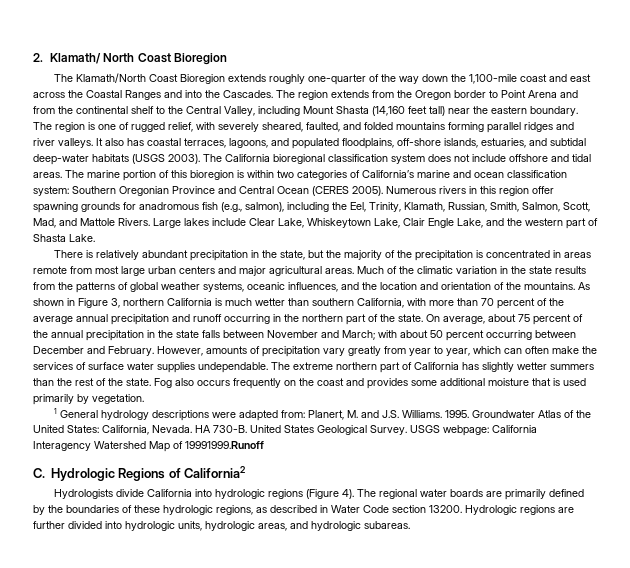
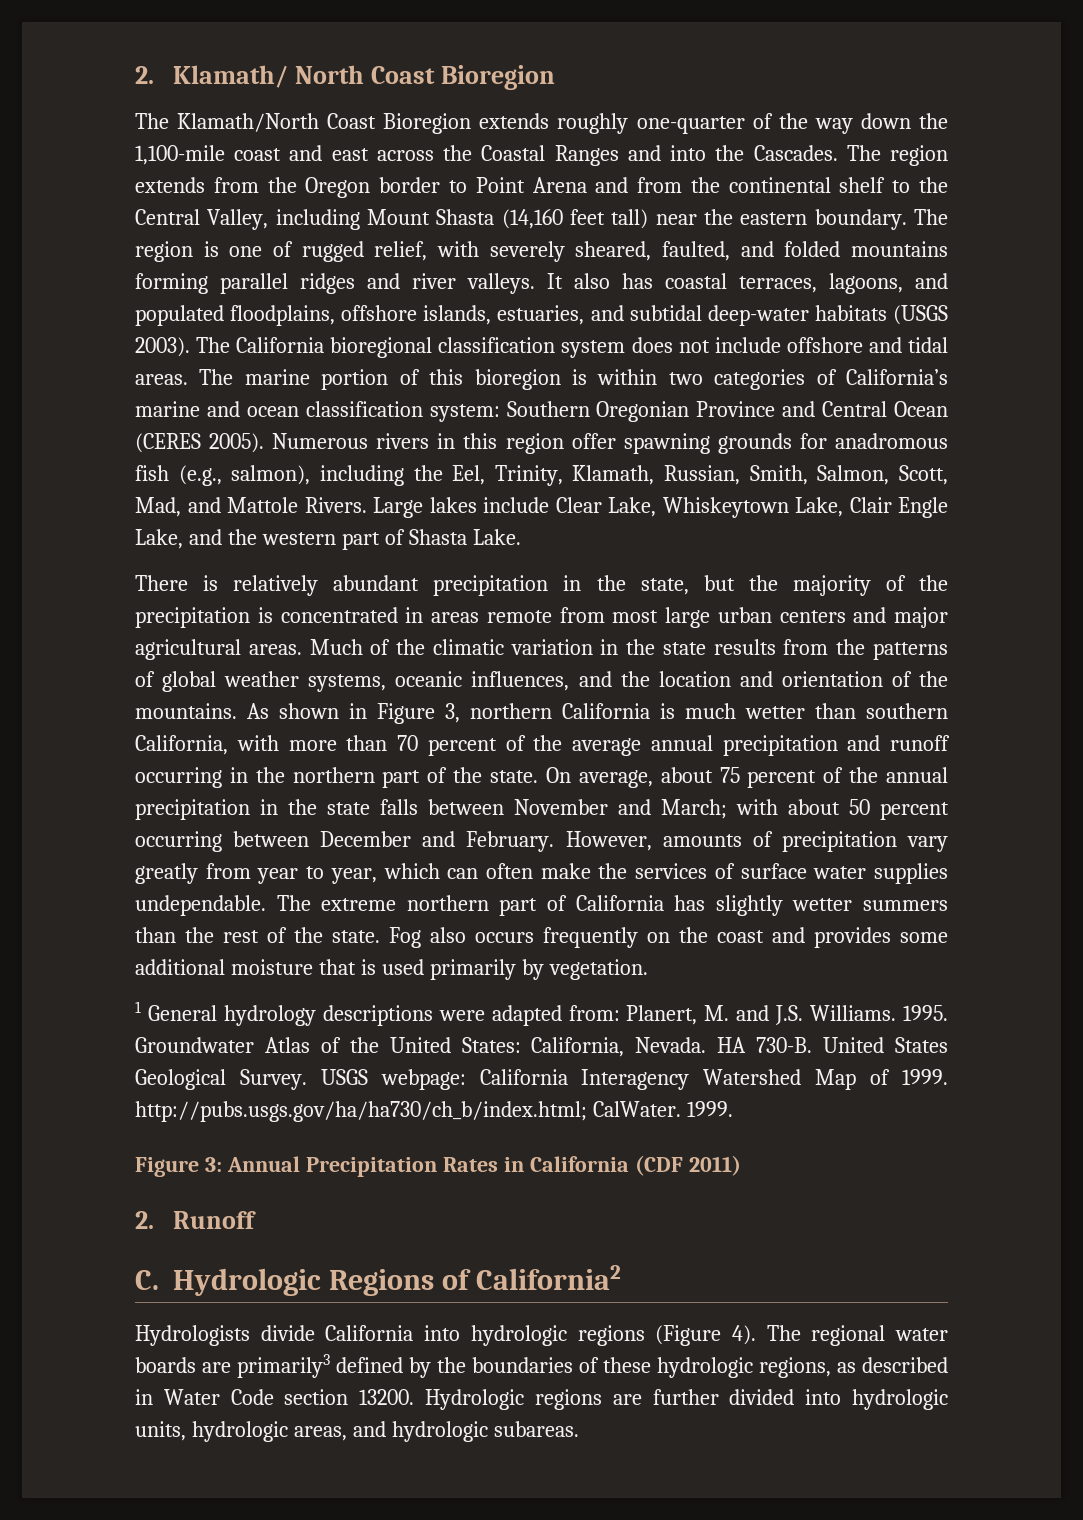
- It also has coastal terraces, lagoons, and populated floodplains, off-shore islands, estuaries, and subtidal deep-water habitats (USGS 2003).
+ It also has coastal terraces, lagoons, and populated floodplains, offshore islands, estuaries, and subtidal deep-water habitats (USGS 2003).
- USGS webpage: California Interagency Watershed Map of 19991999.Runoff
+ USGS webpage: California Interagency Watershed Map of 1999. http://pubs.usgs.gov/ha/ha730/ch_b/index.html; CalWater. 1999.
+ Figure 3: Annual Precipitation Rates in California (CDF 2011)
+ 2. Runoff
- The regional water boards are primarily defined by the boundaries of these hydrologic regions, as described in Water Code section 13200.
+ The regional water boards are primarily3 defined by the boundaries of these hydrologic regions, as described in Water Code section 13200.

